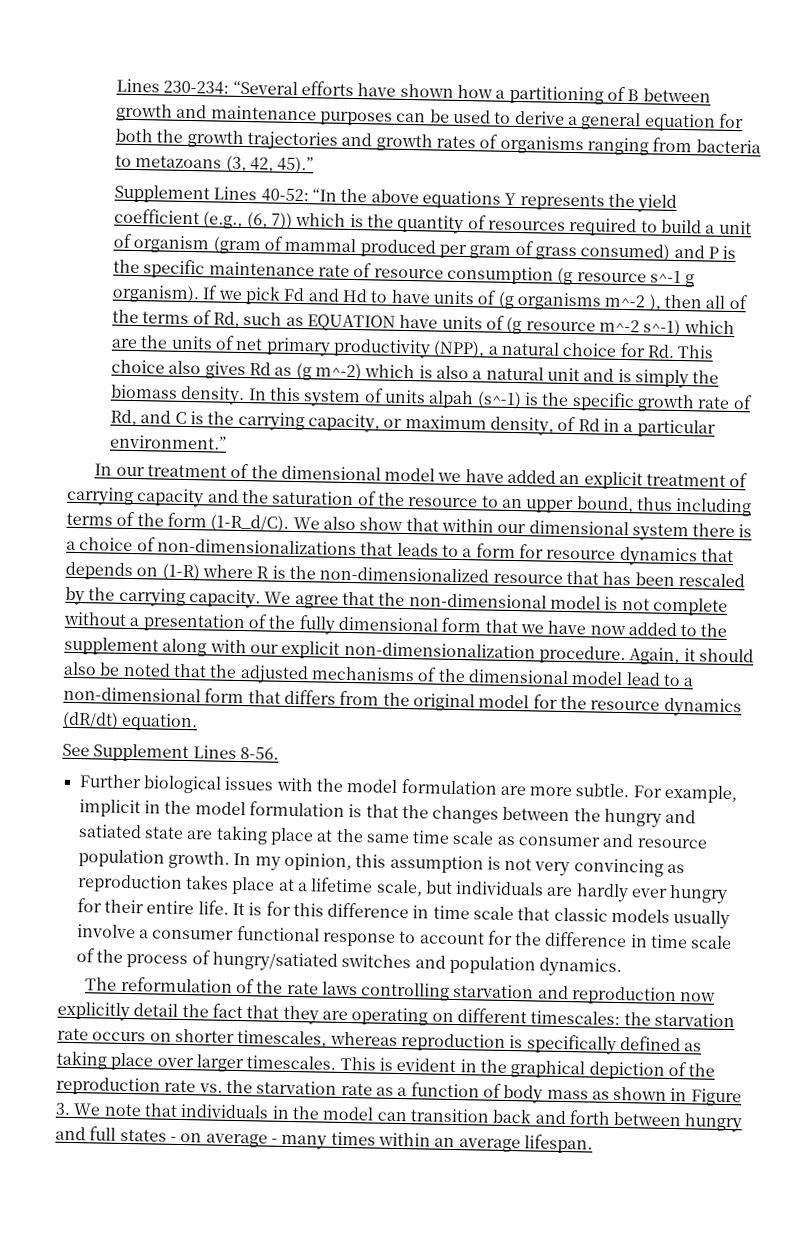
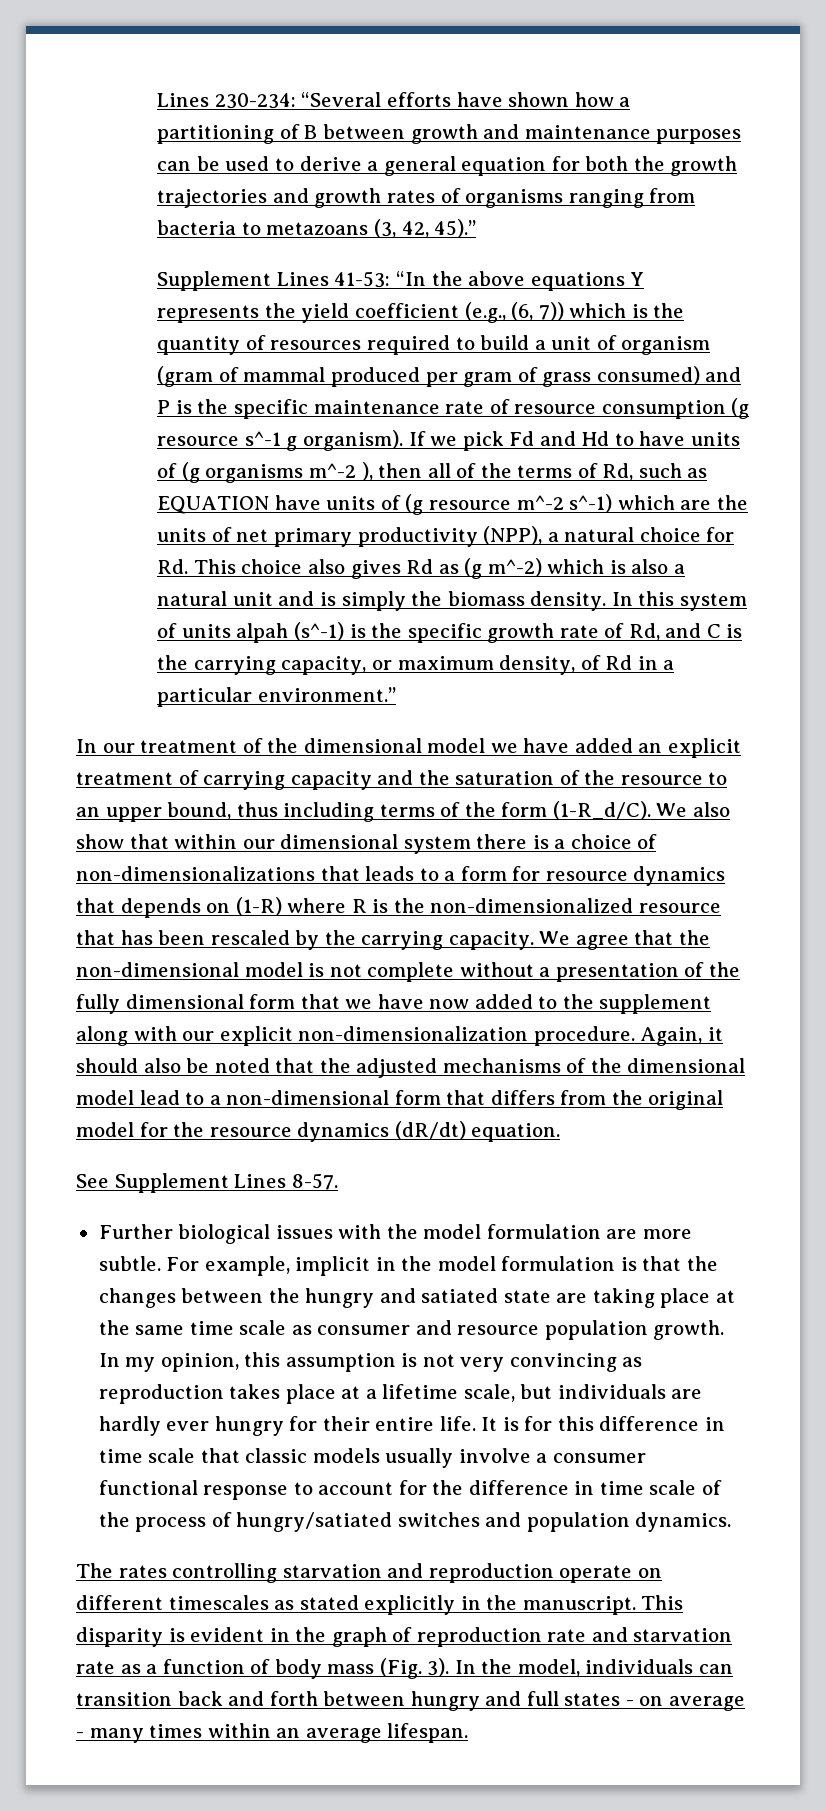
- Supplement Lines 40-52: “In the above equations Y represents the yield coefficient (e.g., (6, 7)) which is the quantity of resources required to build a unit of organism (gram of mammal produced per gram of grass consumed) and P is the specific maintenance rate of resource consumption (g resource s^-1 g organism).
+ Supplement Lines 41-53: “In the above equations Y represents the yield coefficient (e.g., (6, 7)) which is the quantity of resources required to build a unit of organism (gram of mammal produced per gram of grass consumed) and P is the specific maintenance rate of resource consumption (g resource s^-1 g organism).
- See Supplement Lines 8-56.
+ See Supplement Lines 8-57.
- The reformulation of the rate laws controlling starvation and reproduction now explicitly detail the fact that they are operating on different timescales: the starvation rate occurs on shorter timescales, whereas reproduction is specifically defined as taking place over larger timescales. This is evident in the graphical depiction of the reproduction rate vs. the starvation rate as a function of body mass as shown in Figure 3. We note that individuals in the model can transition back and forth between hungry and full states - on average - many times within an average lifespan.
+ The rates controlling starvation and reproduction operate on different timescales as stated explicitly in the manuscript. This disparity is evident in the graph of reproduction rate and starvation rate as a function of body mass (Fig. 3). In the model, individuals can transition back and forth between hungry and full states - on average - many times within an average lifespan.

